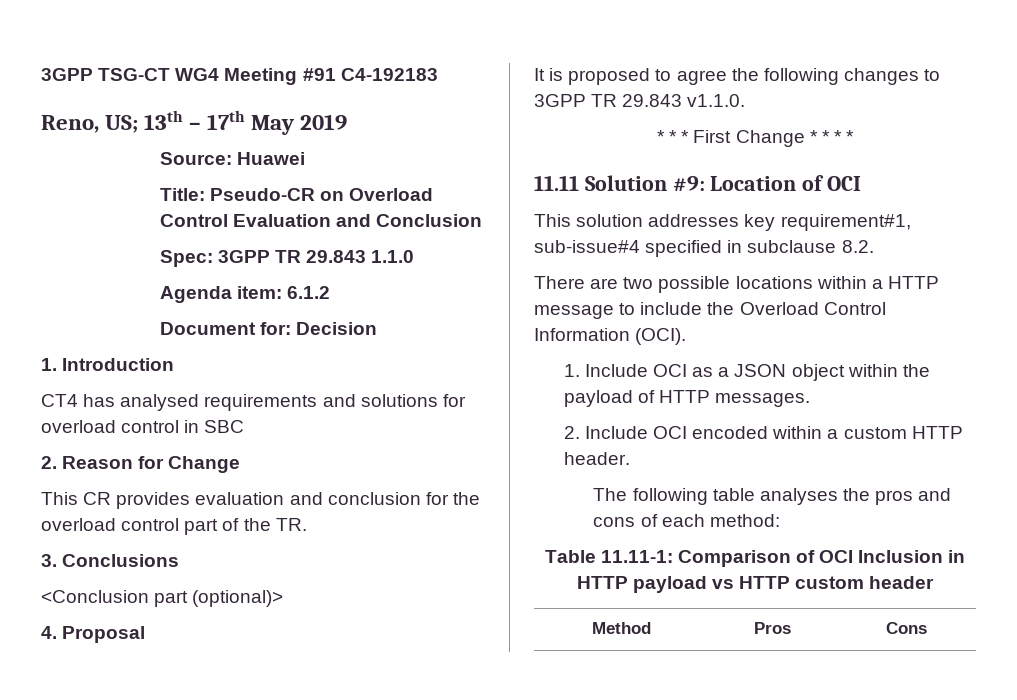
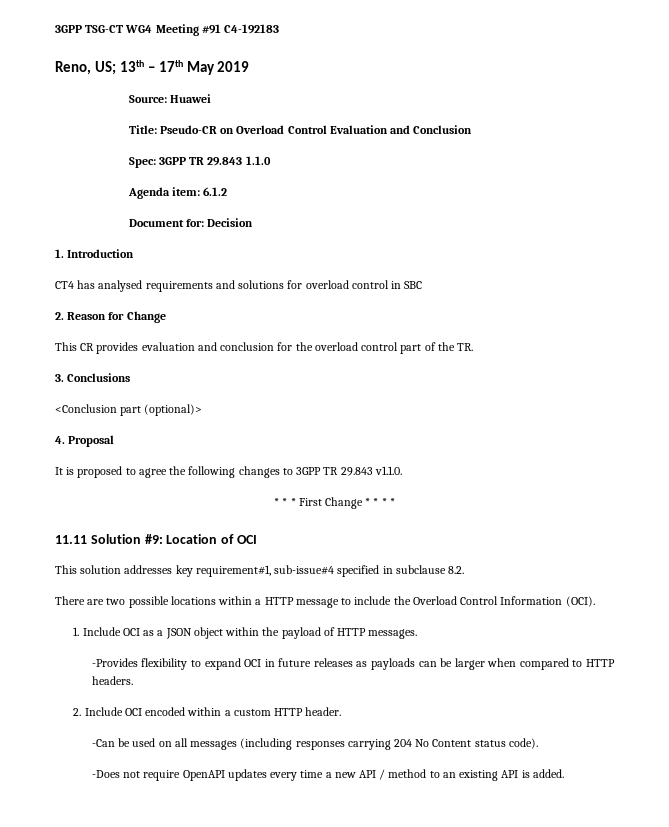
+ -Provides flexibility to expand OCI in future releases as payloads can be larger when compared to HTTP headers.
- The following table analyses the pros and cons of each method:
- Table 11.11-1: Comparison of OCI Inclusion in HTTP payload vs HTTP custom header
- Method | Pros | Cons
+ -Can be used on all messages (including responses carrying 204 No Content status code).
+ -Does not require OpenAPI updates every time a new API / method to an existing API is added.

